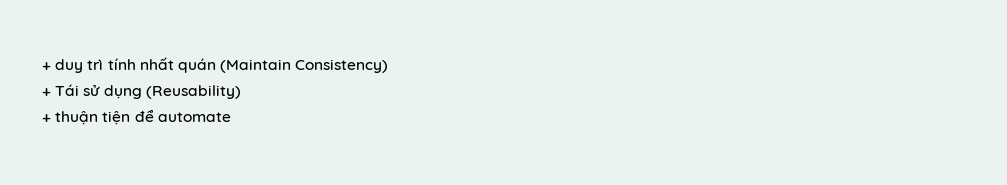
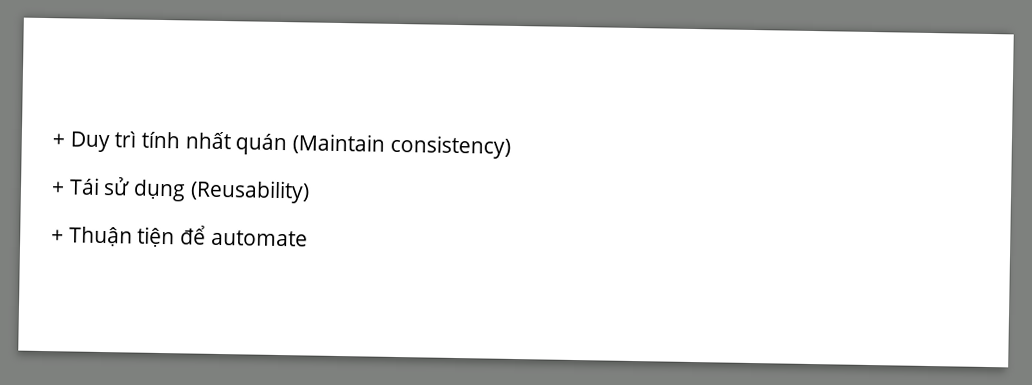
- + duy trì tính nhất quán (Maintain Consistency)
+ + Duy trì tính nhất quán (Maintain consistency)
- + thuận tiện để automate
+ + Thuận tiện để automate

